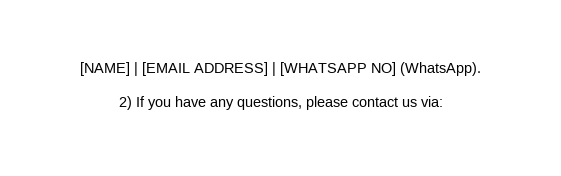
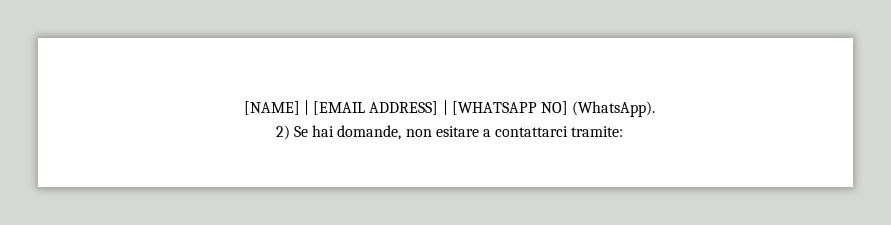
- 2) If you have any questions, please contact us via:
+ 2) Se hai domande, non esitare a contattarci tramite:

